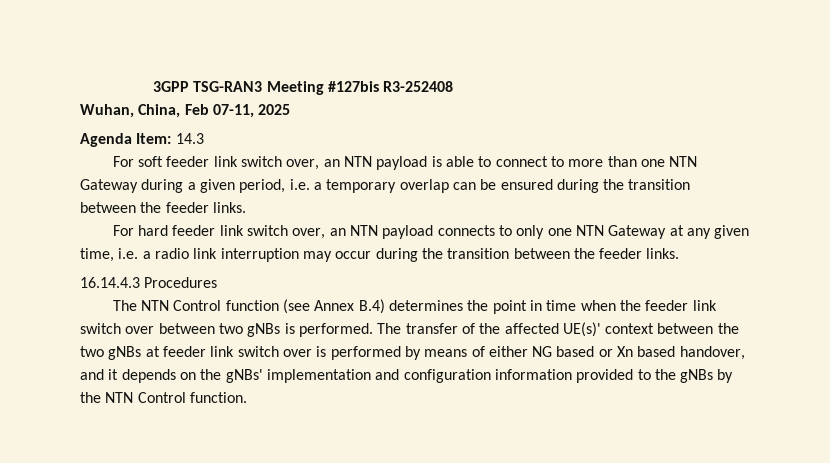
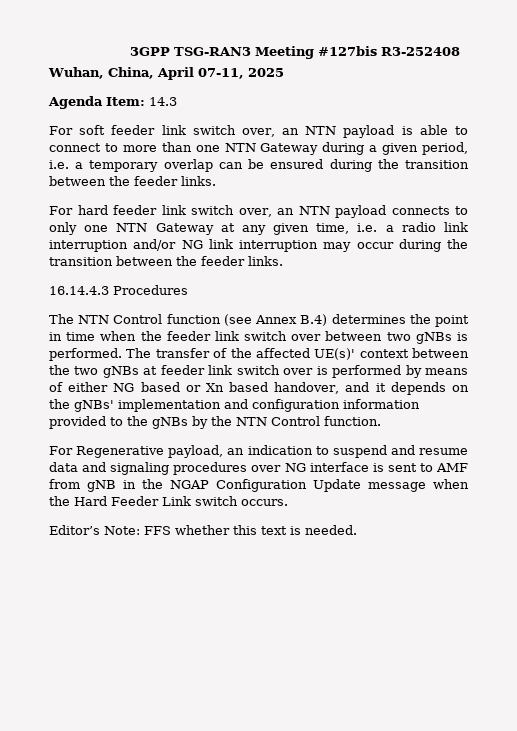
- Wuhan, China, Feb 07-11, 2025
+ Wuhan, China, April 07-11, 2025
- For hard feeder link switch over, an NTN payload connects to only one NTN Gateway at any given time, i.e. a radio link interruption may occur during the transition between the feeder links.
+ For hard feeder link switch over, an NTN payload connects to only one NTN Gateway at any given time, i.e. a radio link interruption and/or NG link interruption may occur during the transition between the feeder links.
+ For Regenerative payload, an indication to suspend and resume data and signaling procedures over NG interface is sent to AMF from gNB in the NGAP Configuration Update message when the Hard Feeder Link switch occurs.
+ Editor’s Note: FFS whether this text is needed.

